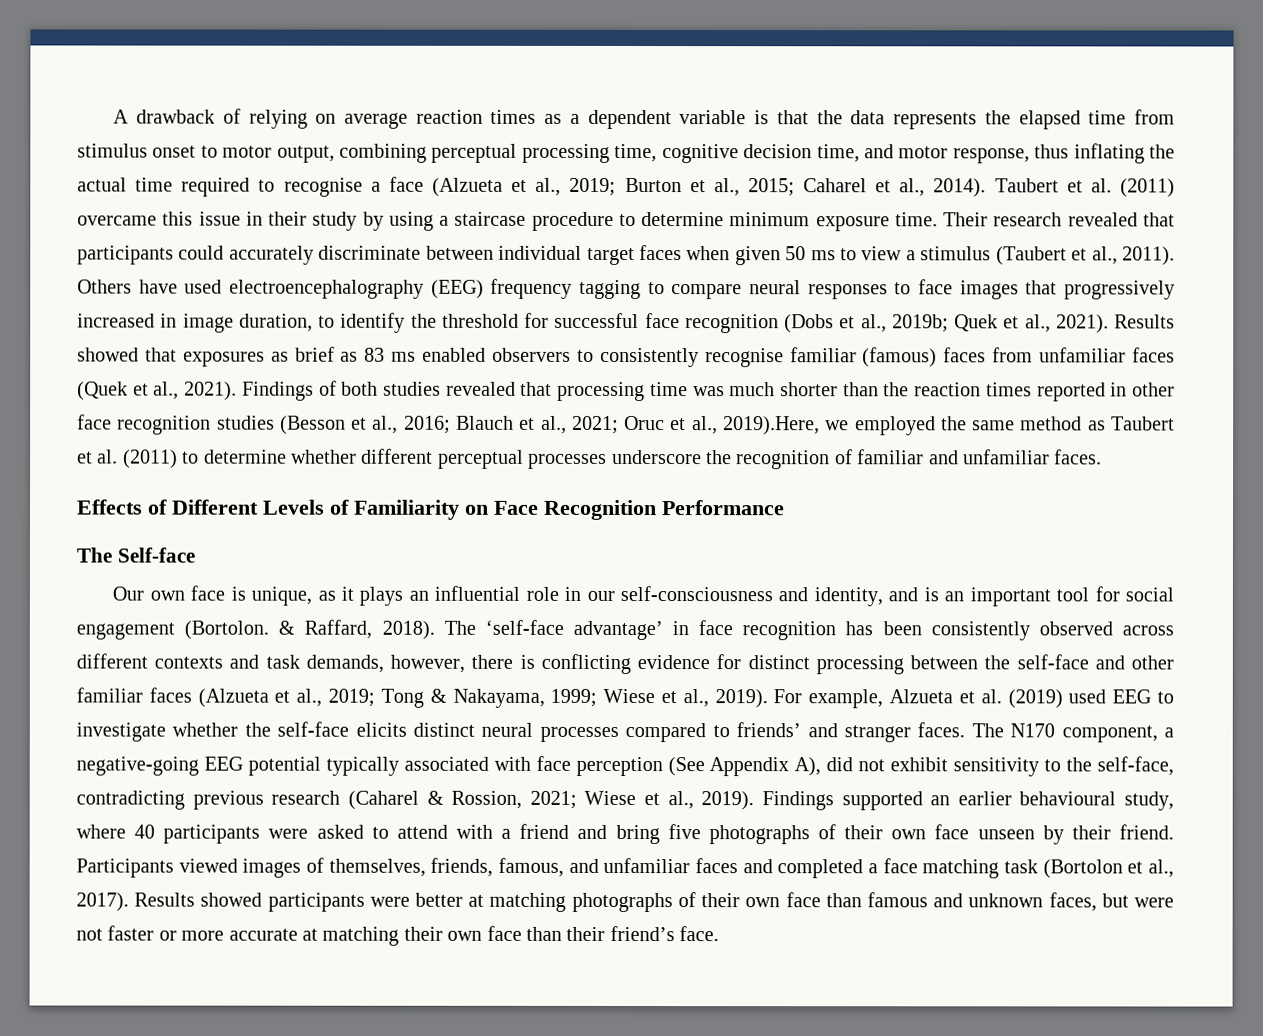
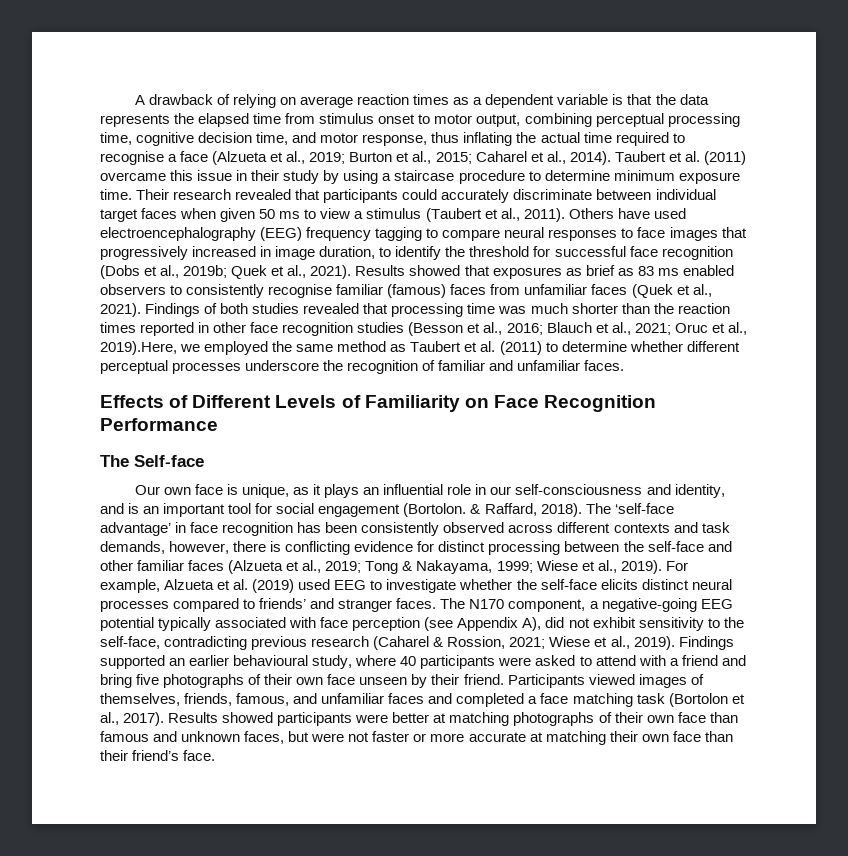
- The N170 component, a negative-going EEG potential typically associated with face perception (See Appendix A), did not exhibit sensitivity to the self-face, contradicting previous research (Caharel & Rossion, 2021; Wiese et al., 2019).
+ The N170 component, a negative-going EEG potential typically associated with face perception (see Appendix A), did not exhibit sensitivity to the self-face, contradicting previous research (Caharel & Rossion, 2021; Wiese et al., 2019).

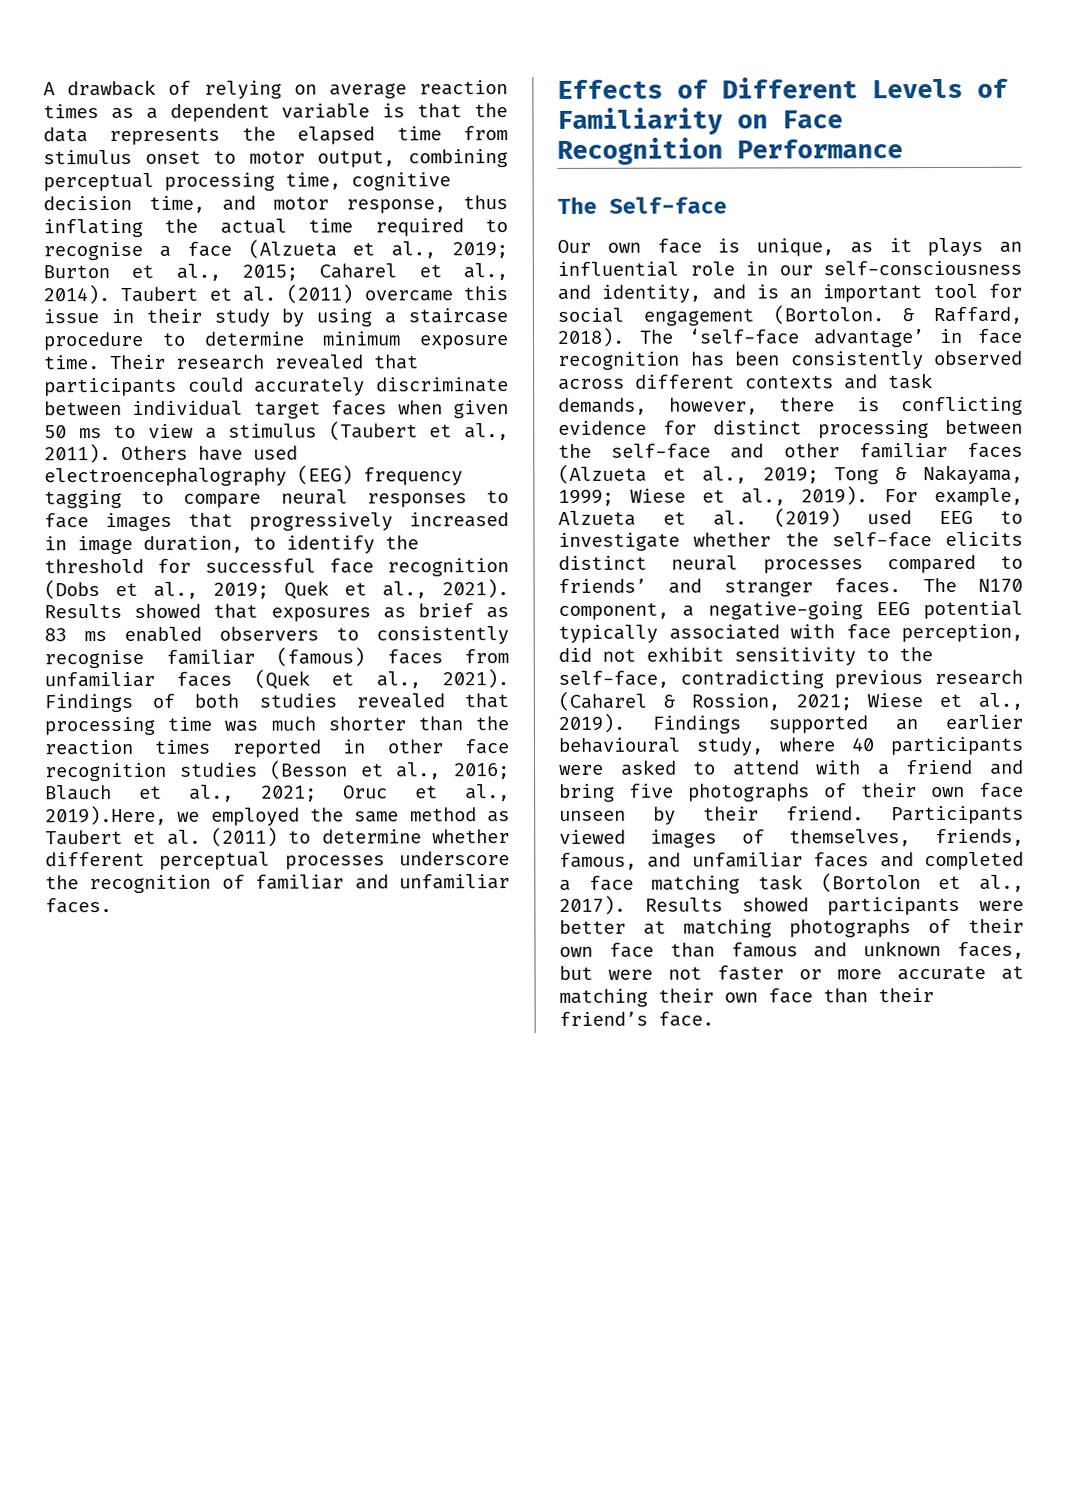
- Others have used electroencephalography (EEG) frequency tagging to compare neural responses to face images that progressively increased in image duration, to identify the threshold for successful face recognition (Dobs et al., 2019b; Quek et al., 2021).
+ Others have used electroencephalography (EEG) frequency tagging to compare neural responses to face images that progressively increased in image duration, to identify the threshold for successful face recognition (Dobs et al., 2019; Quek et al., 2021).
- The N170 component, a negative-going EEG potential typically associated with face perception (see Appendix A), did not exhibit sensitivity to the self-face, contradicting previous research (Caharel & Rossion, 2021; Wiese et al., 2019).
+ The N170 component, a negative-going EEG potential typically associated with face perception, did not exhibit sensitivity to the self-face, contradicting previous research (Caharel & Rossion, 2021; Wiese et al., 2019).

